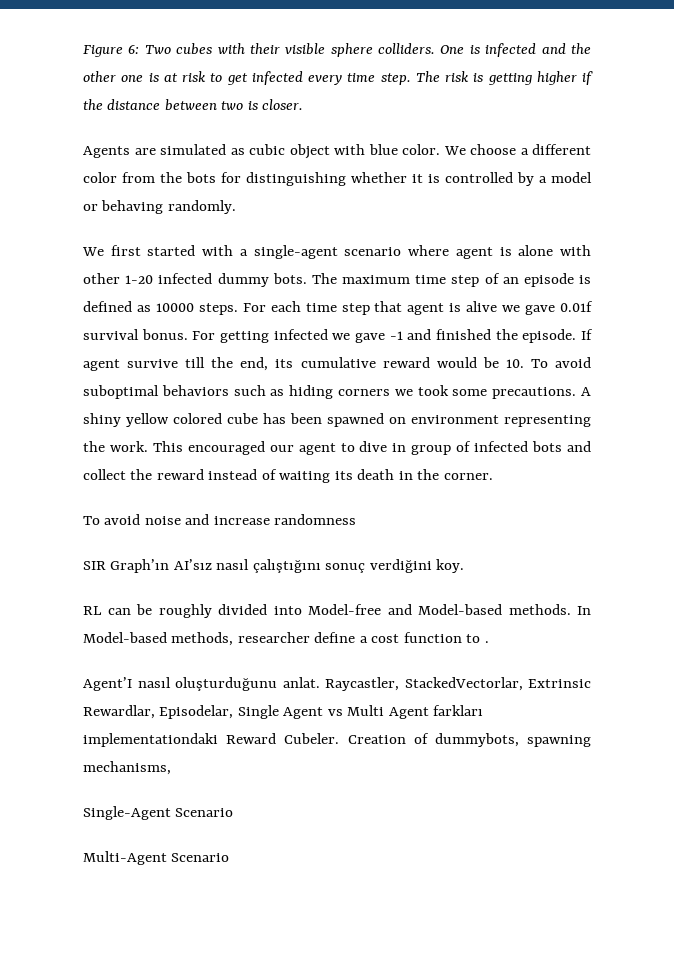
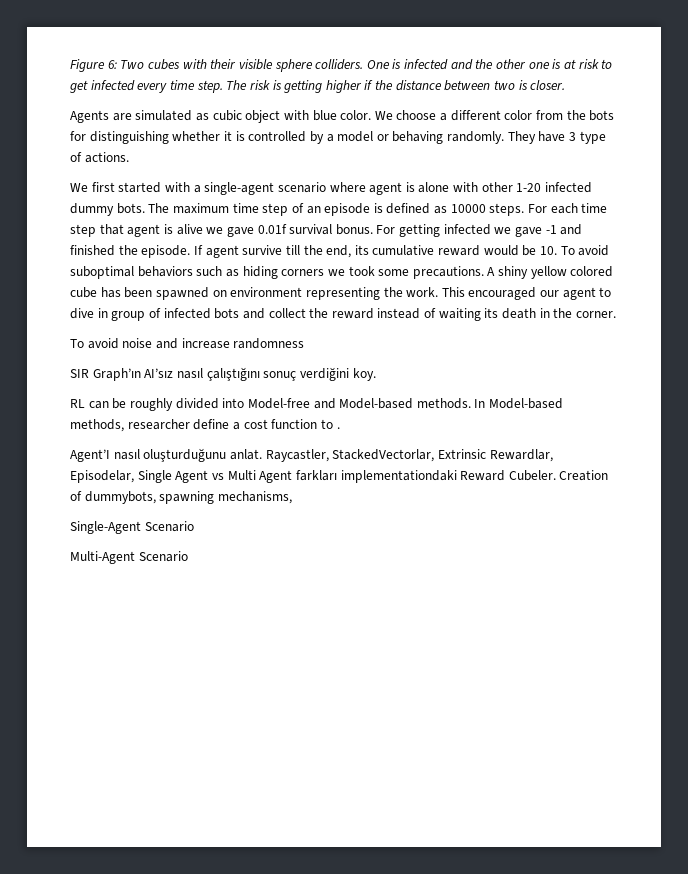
+ They have 3 type of actions.

